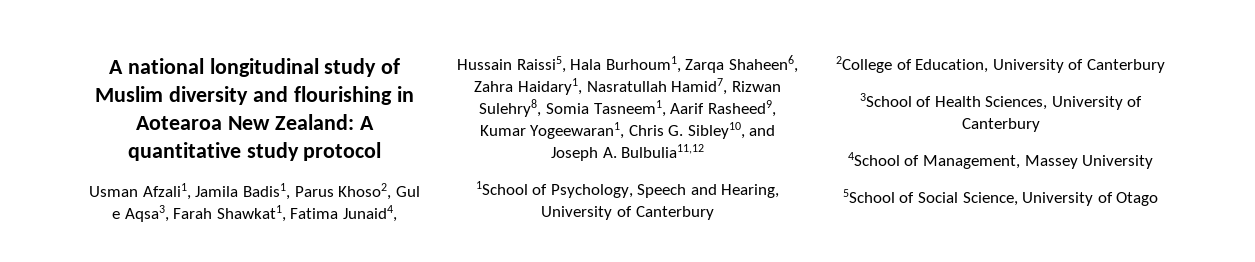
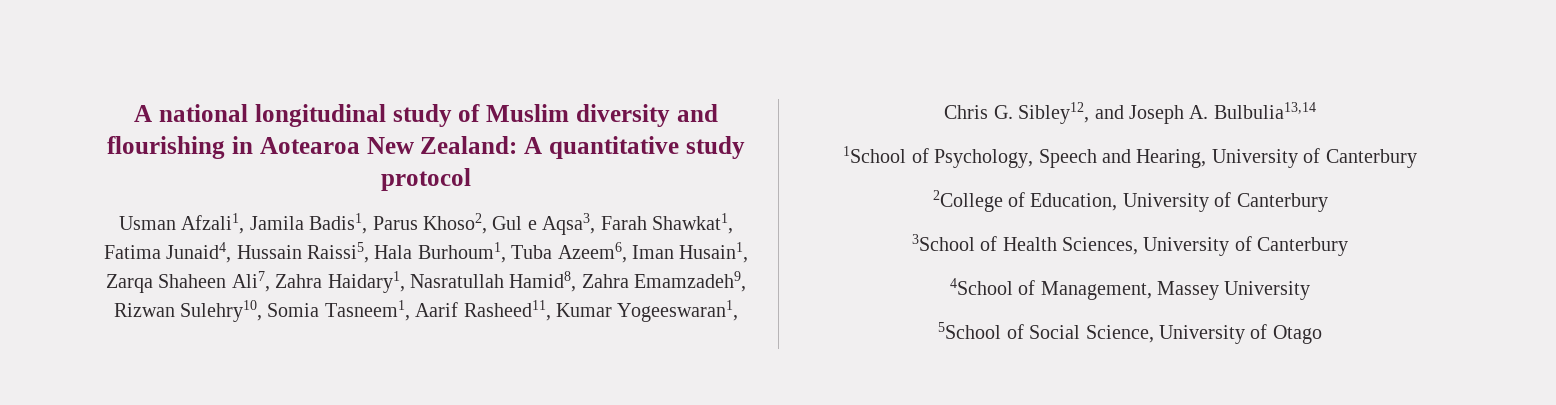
- Usman Afzali1, Jamila Badis1, Parus Khoso2, Gul e Aqsa3, Farah Shawkat1, Fatima Junaid4, Hussain Raissi5, Hala Burhoum1, Zarqa Shaheen6, Zahra Haidary1, Nasratullah Hamid7, Rizwan Sulehry8, Somia Tasneem1, Aarif Rasheed9, Kumar Yogeewaran1, Chris G. Sibley10, and Joseph A. Bulbulia11,12
+ Usman Afzali1, Jamila Badis1, Parus Khoso2, Gul e Aqsa3, Farah Shawkat1, Fatima Junaid4, Hussain Raissi5, Hala Burhoum1, Tuba Azeem6, Iman Husain1, Zarqa Shaheen Ali7, Zahra Haidary1, Nasratullah Hamid8, Zahra Emamzadeh9, Rizwan Sulehry10, Somia Tasneem1, Aarif Rasheed11, Kumar Yogeeswaran1, Chris G. Sibley12, and Joseph A. Bulbulia13,14

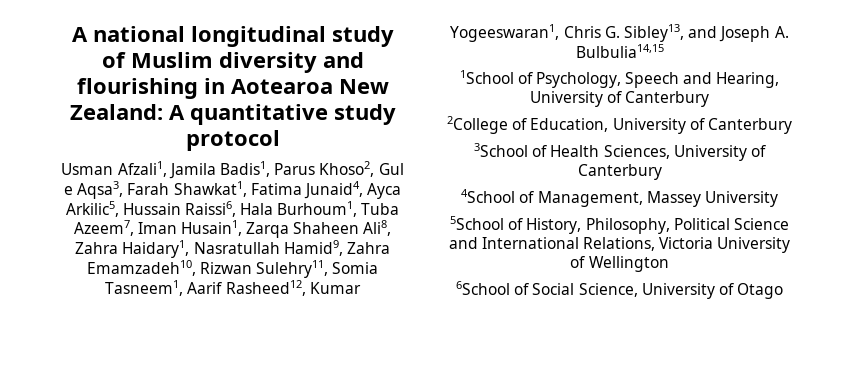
- Usman Afzali1, Jamila Badis1, Parus Khoso2, Gul e Aqsa3, Farah Shawkat1, Fatima Junaid4, Hussain Raissi5, Hala Burhoum1, Tuba Azeem6, Iman Husain1, Zarqa Shaheen Ali7, Zahra Haidary1, Nasratullah Hamid8, Zahra Emamzadeh9, Rizwan Sulehry10, Somia Tasneem1, Aarif Rasheed11, Kumar Yogeeswaran1, Chris G. Sibley12, and Joseph A. Bulbulia13,14
+ Usman Afzali1, Jamila Badis1, Parus Khoso2, Gul e Aqsa3, Farah Shawkat1, Fatima Junaid4, Ayca Arkilic5, Hussain Raissi6, Hala Burhoum1, Tuba Azeem7, Iman Husain1, Zarqa Shaheen Ali8, Zahra Haidary1, Nasratullah Hamid9, Zahra Emamzadeh10, Rizwan Sulehry11, Somia Tasneem1, Aarif Rasheed12, Kumar Yogeeswaran1, Chris G. Sibley13, and Joseph A. Bulbulia14,15
- 5School of Social Science, University of Otago
+ 5School of History, Philosophy, Political Science and International Relations, Victoria University of Wellington
+ 6School of Social Science, University of Otago

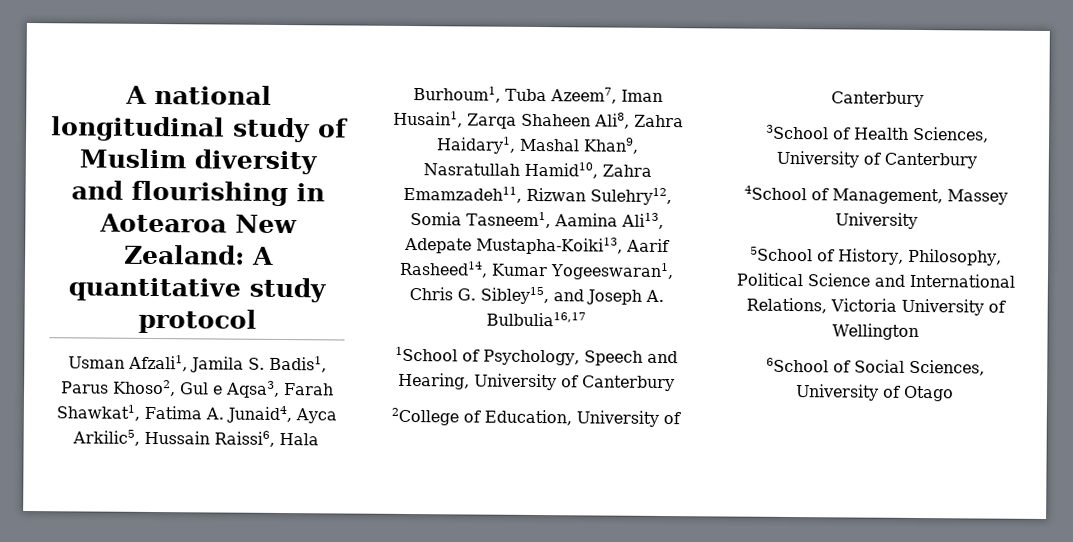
- Usman Afzali1, Jamila Badis1, Parus Khoso2, Gul e Aqsa3, Farah Shawkat1, Fatima Junaid4, Ayca Arkilic5, Hussain Raissi6, Hala Burhoum1, Tuba Azeem7, Iman Husain1, Zarqa Shaheen Ali8, Zahra Haidary1, Nasratullah Hamid9, Zahra Emamzadeh10, Rizwan Sulehry11, Somia Tasneem1, Aarif Rasheed12, Kumar Yogeeswaran1, Chris G. Sibley13, and Joseph A. Bulbulia14,15
+ Usman Afzali1, Jamila S. Badis1, Parus Khoso2, Gul e Aqsa3, Farah Shawkat1, Fatima A. Junaid4, Ayca Arkilic5, Hussain Raissi6, Hala Burhoum1, Tuba Azeem7, Iman Husain1, Zarqa Shaheen Ali8, Zahra Haidary1, Mashal Khan9, Nasratullah Hamid10, Zahra Emamzadeh11, Rizwan Sulehry12, Somia Tasneem1, Aamina Ali13, Adepate Mustapha-Koiki13, Aarif Rasheed14, Kumar Yogeeswaran1, Chris G. Sibley15, and Joseph A. Bulbulia16,17
- 6School of Social Science, University of Otago
+ 6School of Social Sciences, University of Otago

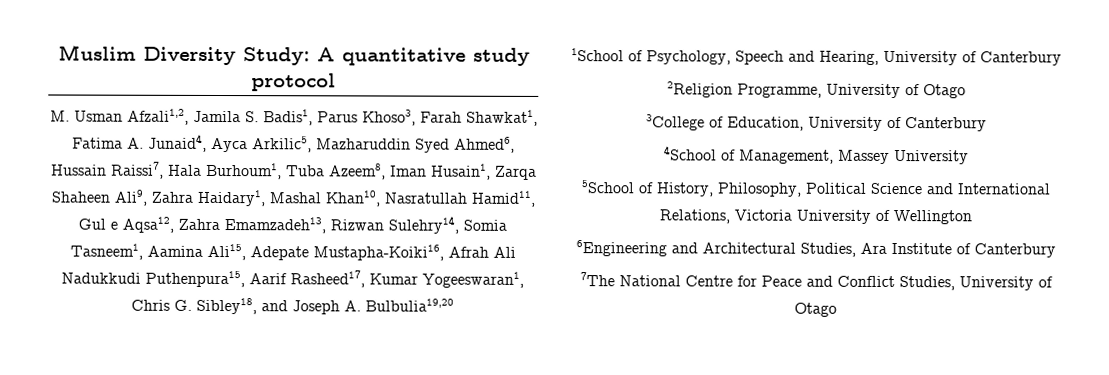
- A national longitudinal study of Muslim diversity and flourishing in Aotearoa New Zealand: A quantitative study protocol
+ Muslim Diversity Study: A quantitative study protocol
- Usman Afzali1, Jamila S. Badis1, Parus Khoso2, Gul e Aqsa3, Farah Shawkat1, Fatima A. Junaid4, Ayca Arkilic5, Hussain Raissi6, Hala Burhoum1, Tuba Azeem7, Iman Husain1, Zarqa Shaheen Ali8, Zahra Haidary1, Mashal Khan9, Nasratullah Hamid10, Zahra Emamzadeh11, Rizwan Sulehry12, Somia Tasneem1, Aamina Ali13, Adepate Mustapha-Koiki13, Aarif Rasheed14, Kumar Yogeeswaran1, Chris G. Sibley15, and Joseph A. Bulbulia16,17
+ M. Usman Afzali1,2, Jamila S. Badis1, Parus Khoso3, Farah Shawkat1, Fatima A. Junaid4, Ayca Arkilic5, Mazharuddin Syed Ahmed6, Hussain Raissi7, Hala Burhoum1, Tuba Azeem8, Iman Husain1, Zarqa Shaheen Ali9, Zahra Haidary1, Mashal Khan10, Nasratullah Hamid11, Gul e Aqsa12, Zahra Emamzadeh13, Rizwan Sulehry14, Somia Tasneem1, Aamina Ali15, Adepate Mustapha-Koiki16, Afrah Ali Nadukkudi Puthenpura15, Aarif Rasheed17, Kumar Yogeeswaran1, Chris G. Sibley18, and Joseph A. Bulbulia19,20
- 2College of Education, University of Canterbury
+ 2Religion Programme, University of Otago
+ 3College of Education, University of Canterbury
- 3School of Health Sciences, University of Canterbury
- 6School of Social Sciences, University of Otago
+ 6Engineering and Architectural Studies, Ara Institute of Canterbury
+ 7The National Centre for Peace and Conflict Studies, University of Otago

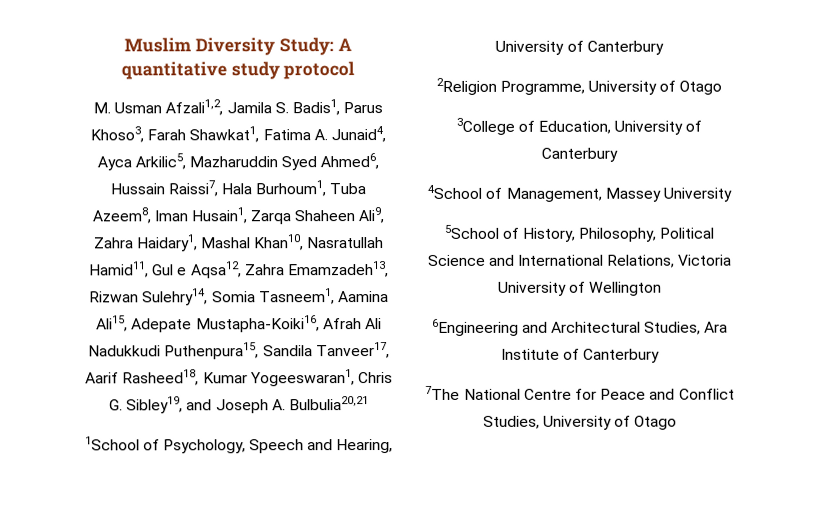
- M. Usman Afzali1,2, Jamila S. Badis1, Parus Khoso3, Farah Shawkat1, Fatima A. Junaid4, Ayca Arkilic5, Mazharuddin Syed Ahmed6, Hussain Raissi7, Hala Burhoum1, Tuba Azeem8, Iman Husain1, Zarqa Shaheen Ali9, Zahra Haidary1, Mashal Khan10, Nasratullah Hamid11, Gul e Aqsa12, Zahra Emamzadeh13, Rizwan Sulehry14, Somia Tasneem1, Aamina Ali15, Adepate Mustapha-Koiki16, Afrah Ali Nadukkudi Puthenpura15, Aarif Rasheed17, Kumar Yogeeswaran1, Chris G. Sibley18, and Joseph A. Bulbulia19,20
+ M. Usman Afzali1,2, Jamila S. Badis1, Parus Khoso3, Farah Shawkat1, Fatima A. Junaid4, Ayca Arkilic5, Mazharuddin Syed Ahmed6, Hussain Raissi7, Hala Burhoum1, Tuba Azeem8, Iman Husain1, Zarqa Shaheen Ali9, Zahra Haidary1, Mashal Khan10, Nasratullah Hamid11, Gul e Aqsa12, Zahra Emamzadeh13, Rizwan Sulehry14, Somia Tasneem1, Aamina Ali15, Adepate Mustapha-Koiki16, Afrah Ali Nadukkudi Puthenpura15, Sandila Tanveer17, Aarif Rasheed18, Kumar Yogeeswaran1, Chris G. Sibley19, and Joseph A. Bulbulia20,21

